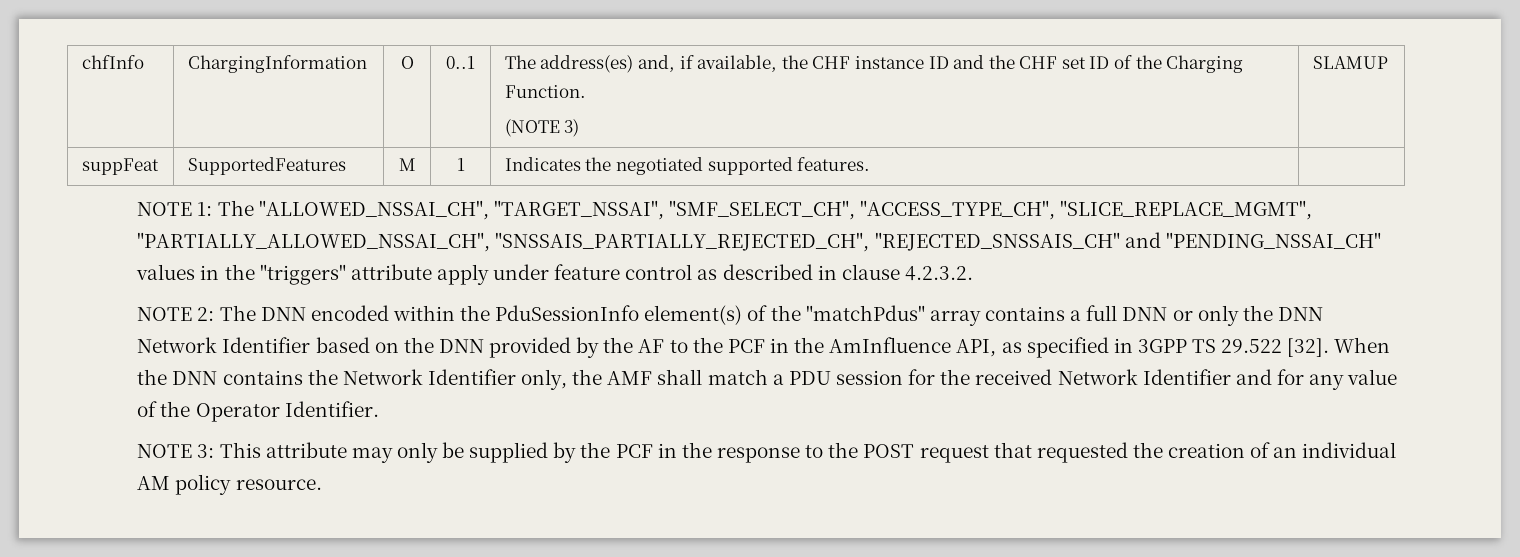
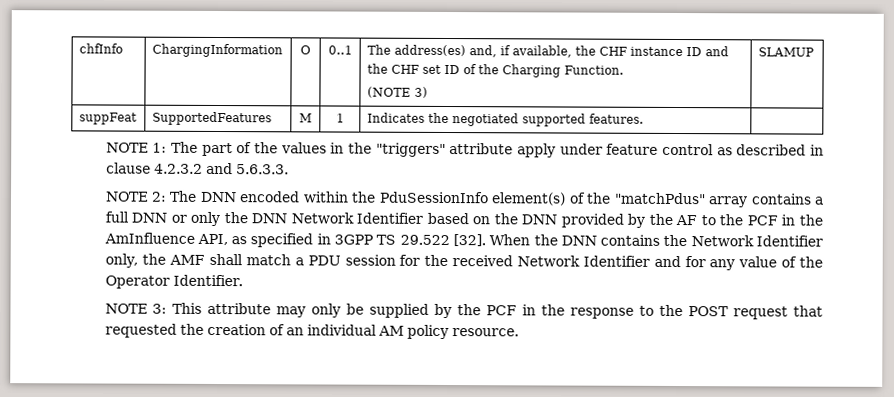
- NOTE 1: The "ALLOWED_NSSAI_CH", "TARGET_NSSAI", "SMF_SELECT_CH", "ACCESS_TYPE_CH", "SLICE_REPLACE_MGMT", "PARTIALLY_ALLOWED_NSSAI_CH", "SNSSAIS_PARTIALLY_REJECTED_CH", "REJECTED_SNSSAIS_CH" and "PENDING_NSSAI_CH" values in the "triggers" attribute apply under feature control as described in clause 4.2.3.2.
+ NOTE 1: The part of the values in the "triggers" attribute apply under feature control as described in clause 4.2.3.2 and 5.6.3.3.

